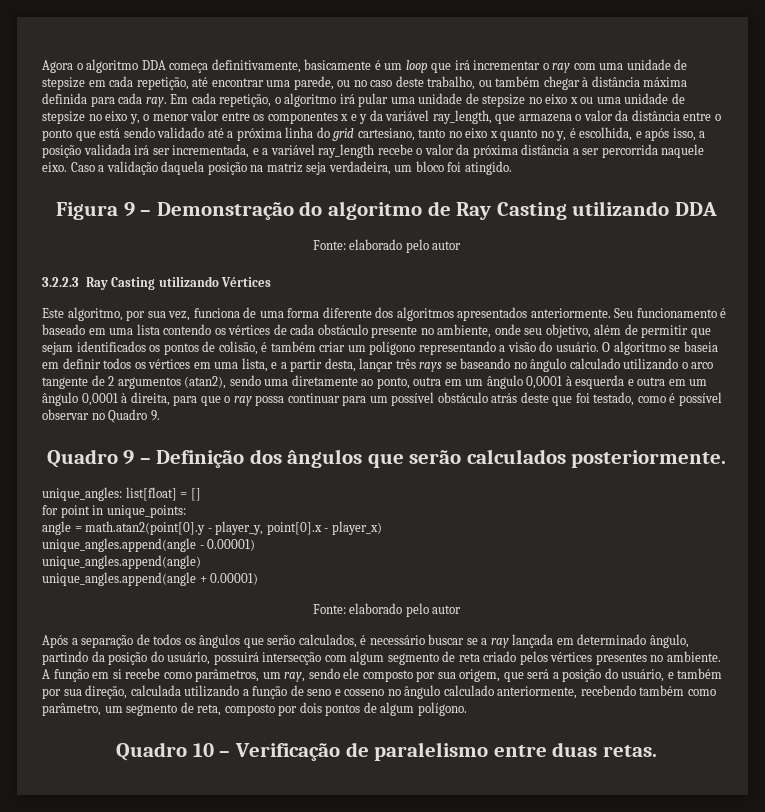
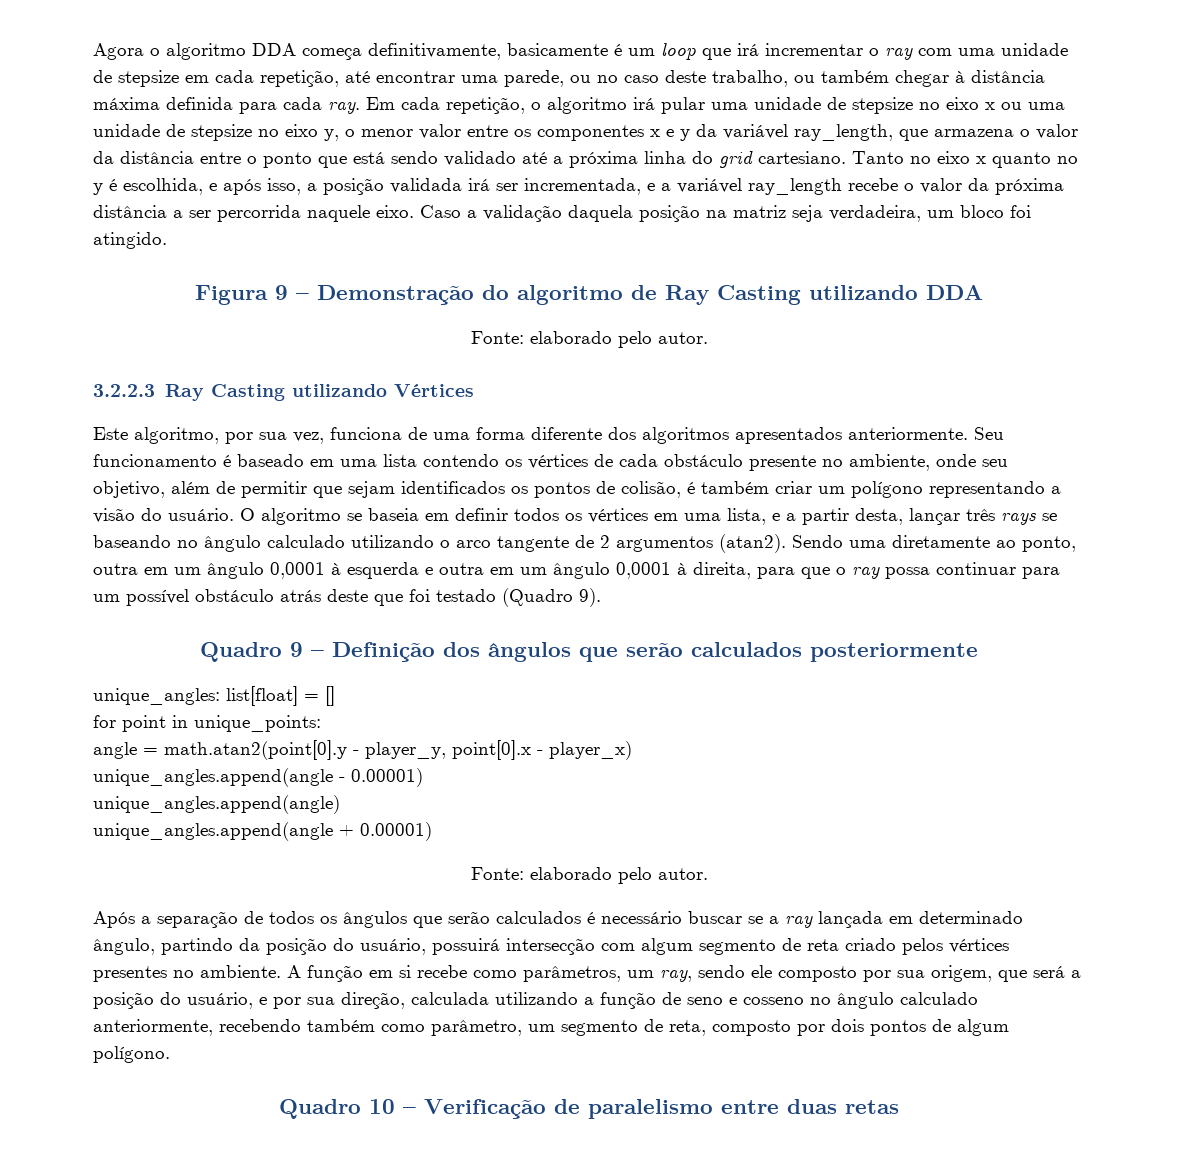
- Em cada repetição, o algoritmo irá pular uma unidade de stepsize no eixo x ou uma unidade de stepsize no eixo y, o menor valor entre os componentes x e y da variável ray_length, que armazena o valor da distância entre o ponto que está sendo validado até a próxima linha do grid cartesiano, tanto no eixo x quanto no y, é escolhida, e após isso, a posição validada irá ser incrementada, e a variável ray_length recebe o valor da próxima distância a ser percorrida naquele eixo.
+ Em cada repetição, o algoritmo irá pular uma unidade de stepsize no eixo x ou uma unidade de stepsize no eixo y, o menor valor entre os componentes x e y da variável ray_length, que armazena o valor da distância entre o ponto que está sendo validado até a próxima linha do grid cartesiano. Tanto no eixo x quanto no y é escolhida, e após isso, a posição validada irá ser incrementada, e a variável ray_length recebe o valor da próxima distância a ser percorrida naquele eixo.
  Figura 9 – Demonstração do algoritmo de Ray Casting utilizando DDA
- Fonte: elaborado pelo autor
+ Fonte: elaborado pelo autor.
- O algoritmo se baseia em definir todos os vértices em uma lista, e a partir desta, lançar três rays se baseando no ângulo calculado utilizando o arco tangente de 2 argumentos (atan2), sendo uma diretamente ao ponto, outra em um ângulo 0,0001 à esquerda e outra em um ângulo 0,0001 à direita, para que o ray possa continuar para um possível obstáculo atrás deste que foi testado, como é possível observar no Quadro 9.
+ O algoritmo se baseia em definir todos os vértices em uma lista, e a partir desta, lançar três rays se baseando no ângulo calculado utilizando o arco tangente de 2 argumentos (atan2). Sendo uma diretamente ao ponto, outra em um ângulo 0,0001 à esquerda e outra em um ângulo 0,0001 à direita, para que o ray possa continuar para um possível obstáculo atrás deste que foi testado (Quadro 9).
- Quadro 9 – Definição dos ângulos que serão calculados posteriormente.
+ Quadro 9 – Definição dos ângulos que serão calculados posteriormente
  unique_angles.append(angle + 0.00001)
- Fonte: elaborado pelo autor
+ Fonte: elaborado pelo autor.
- Após a separação de todos os ângulos que serão calculados, é necessário buscar se a ray lançada em determinado ângulo, partindo da posição do usuário, possuirá intersecção com algum segmento de reta criado pelos vértices presentes no ambiente.
+ Após a separação de todos os ângulos que serão calculados é necessário buscar se a ray lançada em determinado ângulo, partindo da posição do usuário, possuirá intersecção com algum segmento de reta criado pelos vértices presentes no ambiente.
- A função em si recebe como parâmetros, um ray, sendo ele composto por sua origem, que será a posição do usuário, e também por sua direção, calculada utilizando a função de seno e cosseno no ângulo calculado anteriormente, recebendo também como parâmetro, um segmento de reta, composto por dois pontos de algum polígono.
+ A função em si recebe como parâmetros, um ray, sendo ele composto por sua origem, que será a posição do usuário, e por sua direção, calculada utilizando a função de seno e cosseno no ângulo calculado anteriormente, recebendo também como parâmetro, um segmento de reta, composto por dois pontos de algum polígono.
- Quadro 10 – Verificação de paralelismo entre duas retas.
+ Quadro 10 – Verificação de paralelismo entre duas retas

